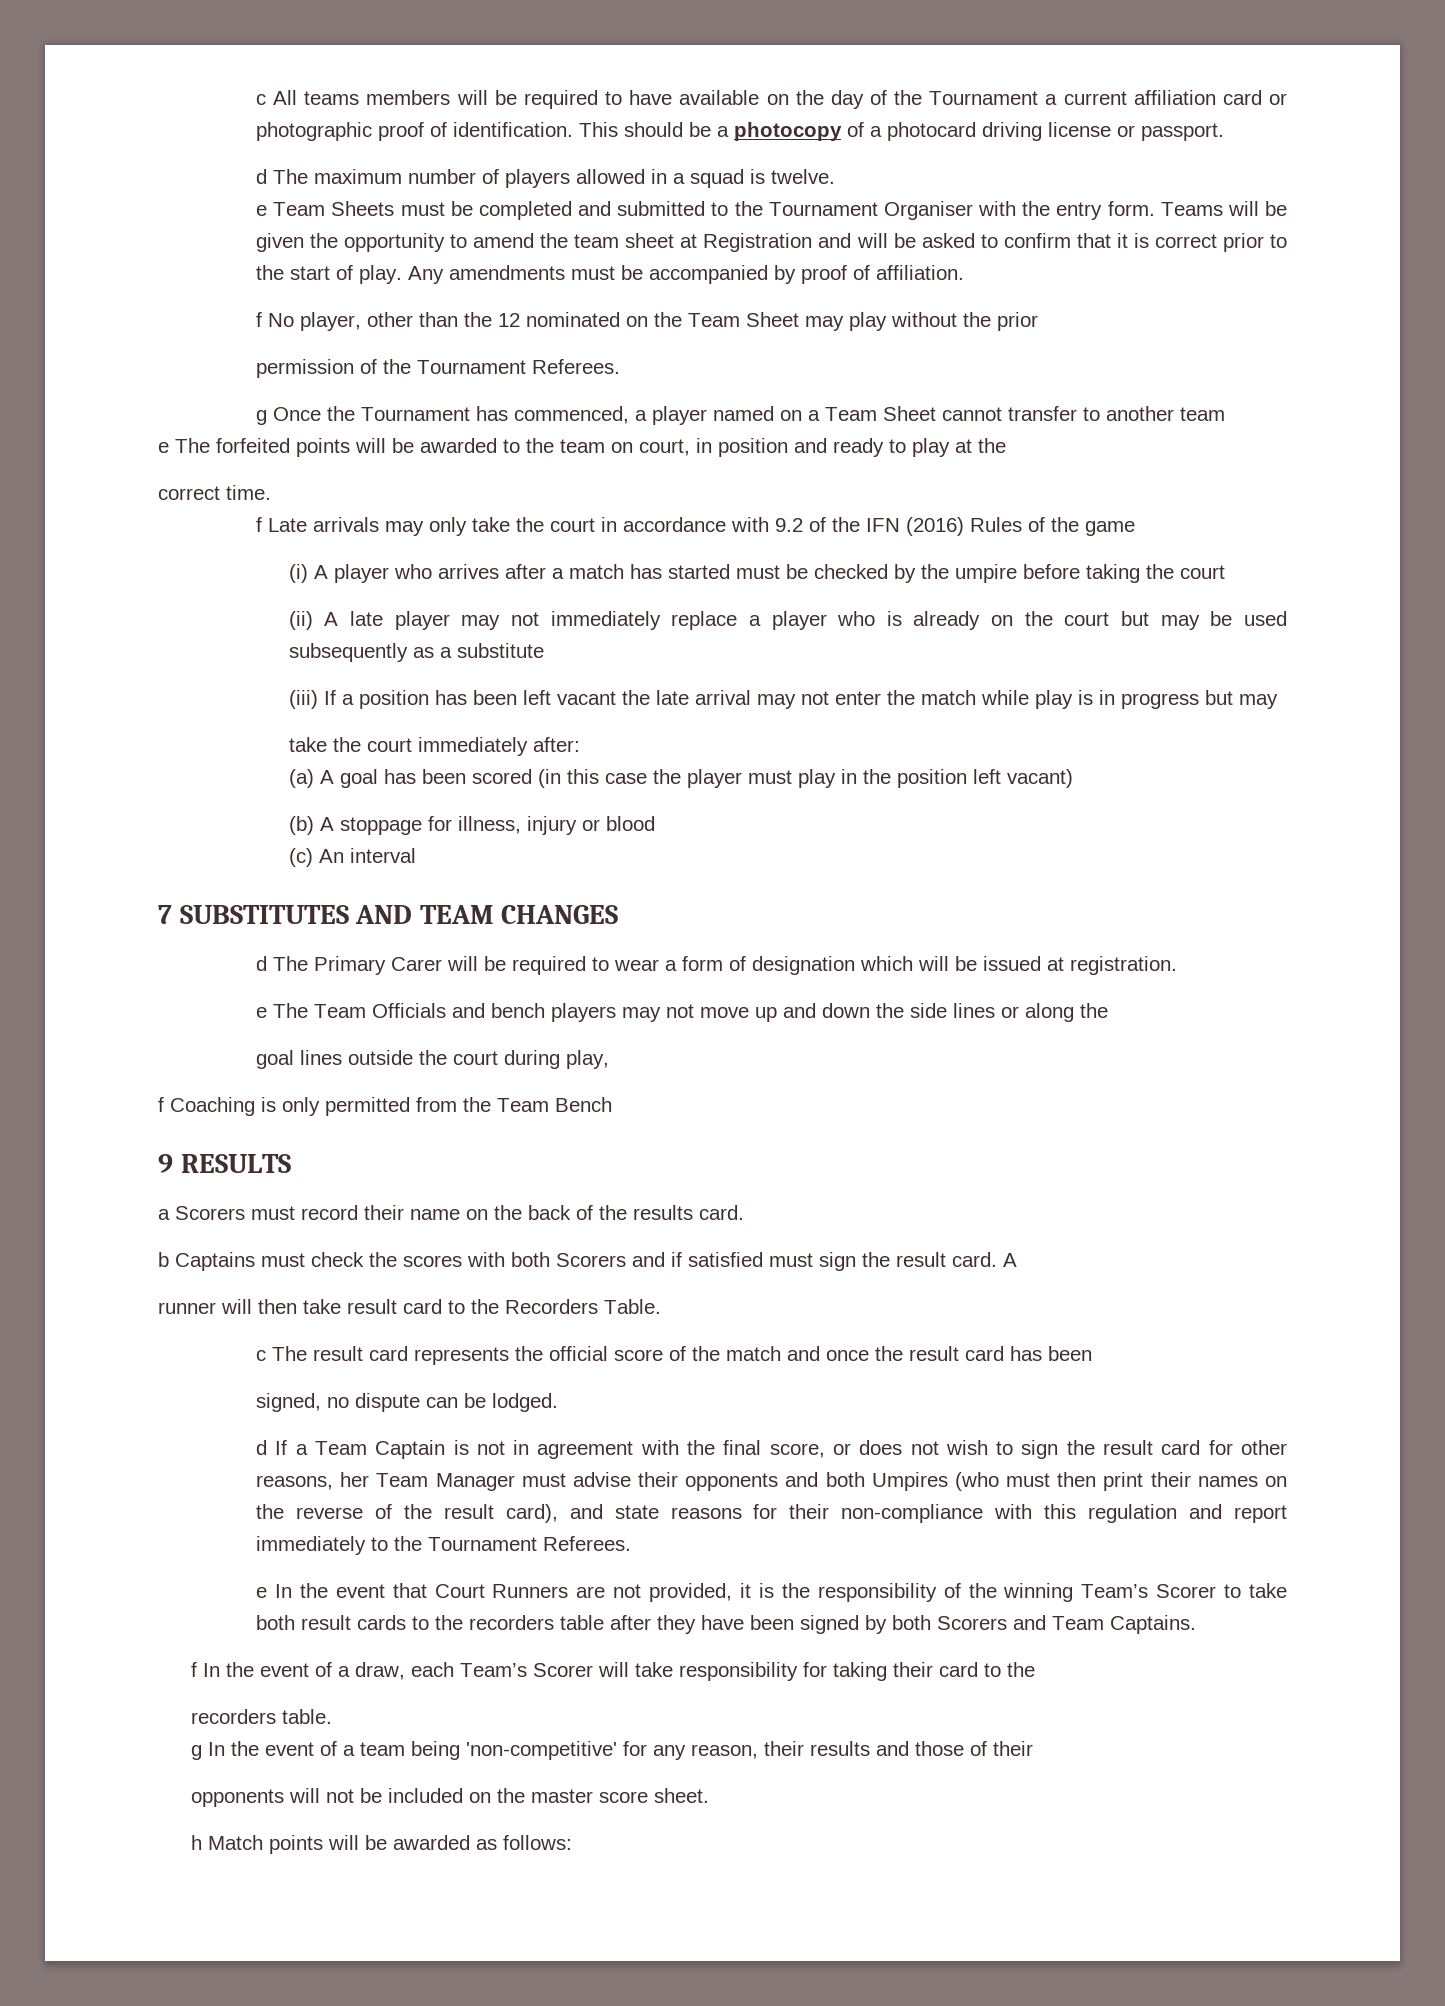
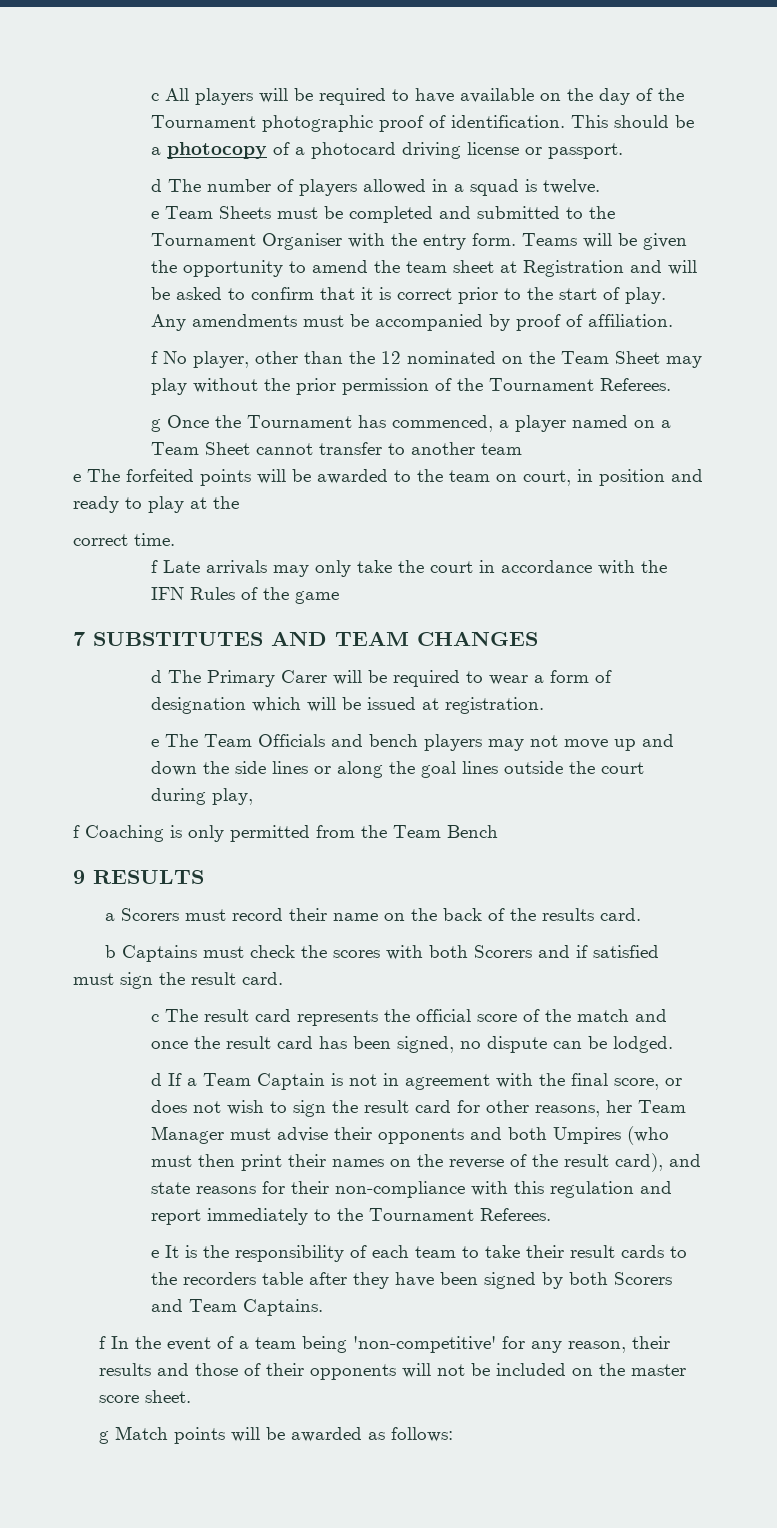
- c All teams members will be required to have available on the day of the Tournament a current affiliation card or photographic proof of identification.
+ c All players will be required to have available on the day of the Tournament photographic proof of identification.
- d The maximum number of players allowed in a squad is twelve.
+ d The number of players allowed in a squad is twelve.
- f No player, other than the 12 nominated on the Team Sheet may play without the prior
- permission of the Tournament Referees.
+ f No player, other than the 12 nominated on the Team Sheet may play without the prior permission of the Tournament Referees.
- f Late arrivals may only take the court in accordance with 9.2 of the IFN (2016) Rules of the game
+ f Late arrivals may only take the court in accordance with the IFN Rules of the game
- (i) A player who arrives after a match has started must be checked by the umpire before taking the court
- (ii) A late player may not immediately replace a player who is already on the court but may be used subsequently as a substitute
- (iii) If a position has been left vacant the late arrival may not enter the match while play is in progress but may
- take the court immediately after:
- (a) A goal has been scored (in this case the player must play in the position left vacant)
- (b) A stoppage for illness, injury or blood
- (c) An interval
- e The Team Officials and bench players may not move up and down the side lines or along the
- goal lines outside the court during play,
+ e The Team Officials and bench players may not move up and down the side lines or along the goal lines outside the court during play,
- b Captains must check the scores with both Scorers and if satisfied must sign the result card. A
- runner will then take result card to the Recorders Table.
+ b Captains must check the scores with both Scorers and if satisfied must sign the result card.
- c The result card represents the official score of the match and once the result card has been
- signed, no dispute can be lodged.
+ c The result card represents the official score of the match and once the result card has been signed, no dispute can be lodged.
- e In the event that Court Runners are not provided, it is the responsibility of the winning Team’s Scorer to take both result cards to the recorders table after they have been signed by both Scorers and Team Captains.
+ e It is the responsibility of each team to take their result cards to the recorders table after they have been signed by both Scorers and Team Captains.
- f In the event of a draw, each Team’s Scorer will take responsibility for taking their card to the
- recorders table.
- g In the event of a team being 'non-competitive' for any reason, their results and those of their
- opponents will not be included on the master score sheet.
+ f In the event of a team being 'non-competitive' for any reason, their results and those of their opponents will not be included on the master score sheet.
- h Match points will be awarded as follows:
+ g Match points will be awarded as follows:

